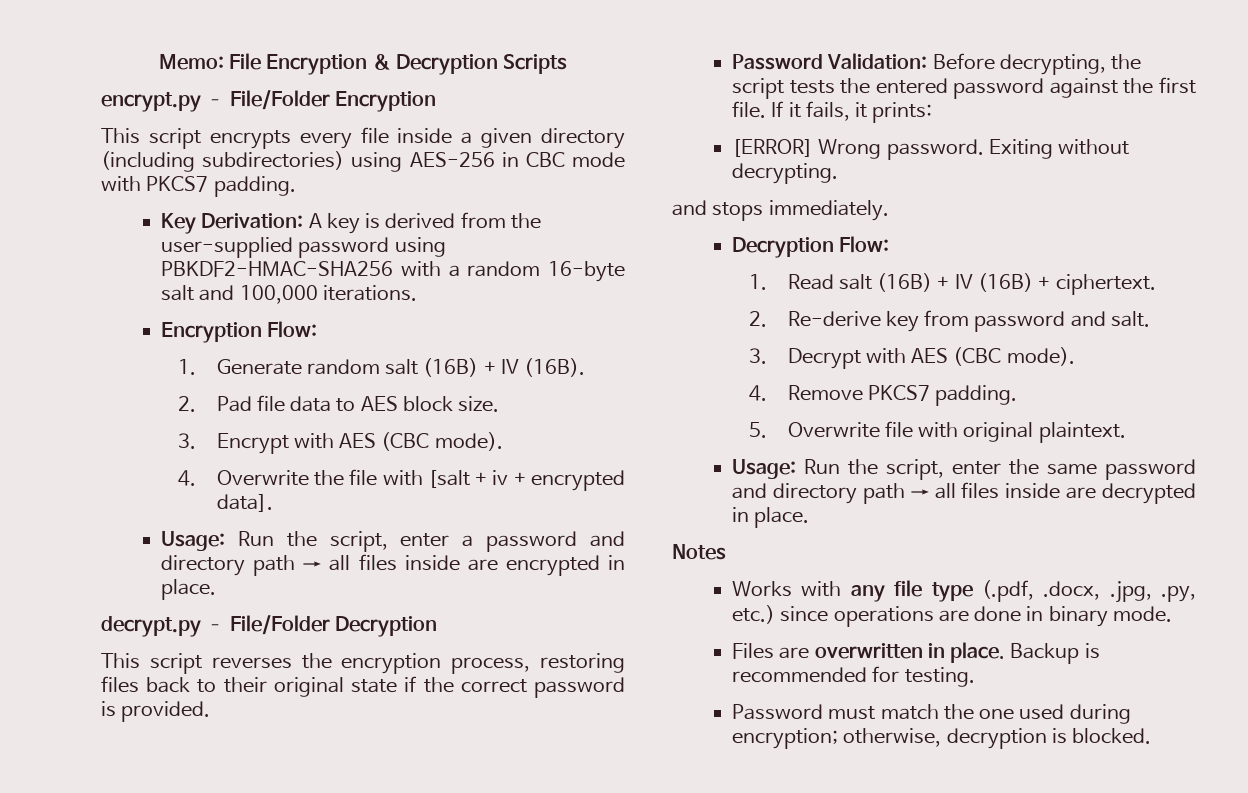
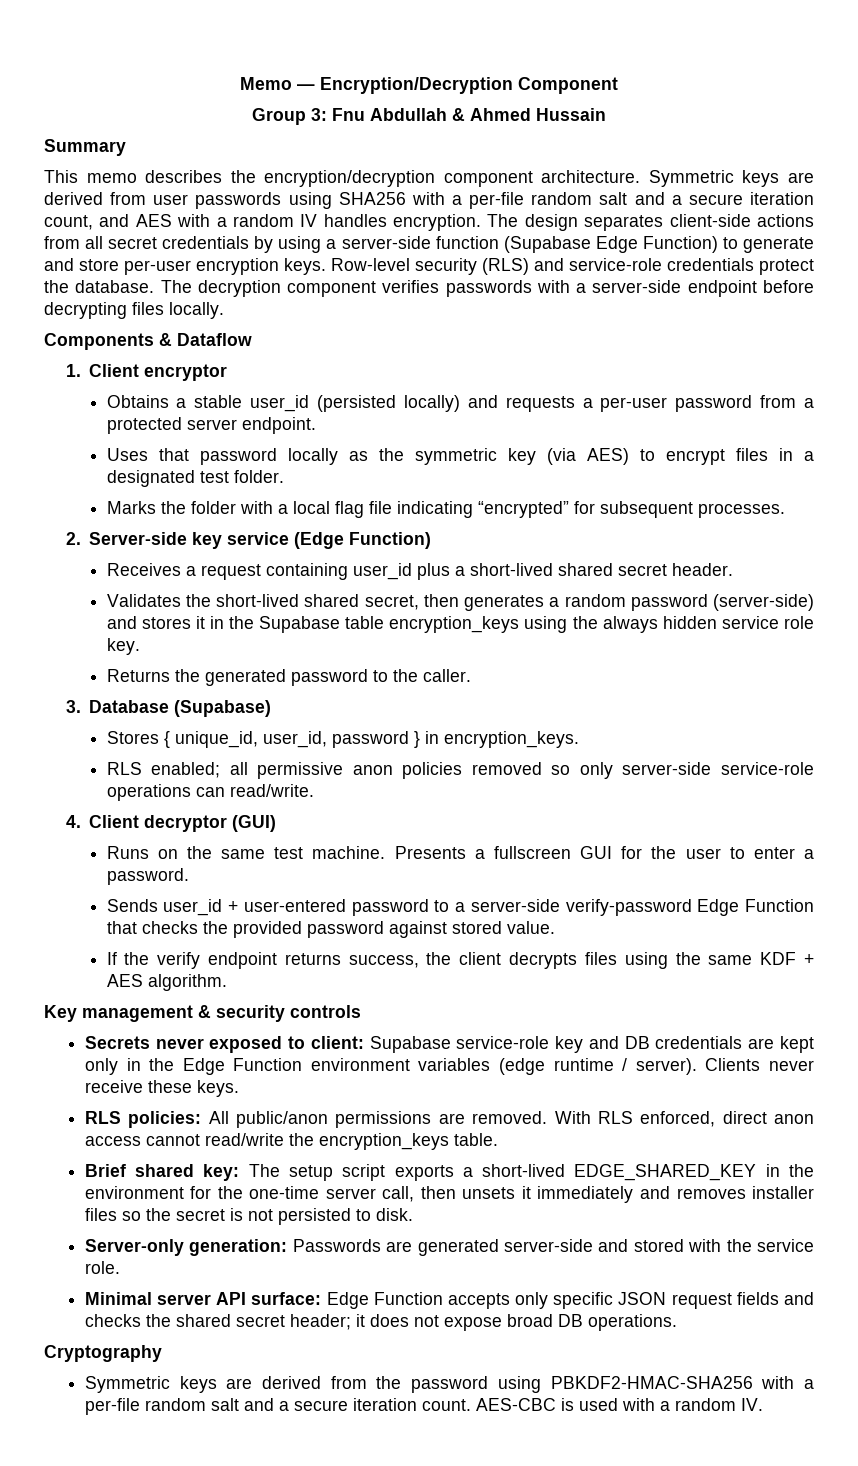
- Memo: File Encryption & Decryption Scripts
- encrypt.py – File/Folder Encryption
- This script encrypts every file inside a given directory (including subdirectories) using AES-256 in CBC mode with PKCS7 padding.
- Key Derivation: A key is derived from the user-supplied password using PBKDF2-HMAC-SHA256 with a random 16-byte salt and 100,000 iterations.
- Encryption Flow:
- 1. Generate random salt (16B) + IV (16B).
- 2. Pad file data to AES block size.
- 3. Encrypt with AES (CBC mode).
- 4. Overwrite the file with [salt + iv + encrypted data].
- Usage: Run the script, enter a password and directory path → all files inside are encrypted in place.
- decrypt.py – File/Folder Decryption
- This script reverses the encryption process, restoring files back to their original state if the correct password is provided.
- Password Validation: Before decrypting, the script tests the entered password against the first file. If it fails, it prints:
- [ERROR] Wrong password. Exiting without decrypting.
- and stops immediately.
- Decryption Flow:
- 1. Read salt (16B) + IV (16B) + ciphertext.
- 2. Re-derive key from password and salt.
- 3. Decrypt with AES (CBC mode).
- 4. Remove PKCS7 padding.
- 5. Overwrite file with original plaintext.
- Usage: Run the script, enter the same password and directory path → all files inside are decrypted in place.
- Notes
- Works with any file type (.pdf, .docx, .jpg, .py, etc.) since operations are done in binary mode.
- Files are overwritten in place. Backup is recommended for testing.
- Password must match the one used during encryption; otherwise, decryption is blocked.
+ Memo — Encryption/Decryption Component
+ Group 3: Fnu Abdullah & Ahmed Hussain
+ Summary
+ This memo describes the encryption/decryption component architecture. Symmetric keys are derived from user passwords using SHA256 with a per-file random salt and a secure iteration count, and AES with a random IV handles encryption. The design separates client-side actions from all secret credentials by using a server-side function (Supabase Edge Function) to generate and store per-user encryption keys. Row-level security (RLS) and service-role credentials protect the database. The decryption component verifies passwords with a server-side endpoint before decrypting files locally.
+ Components & Dataflow
+ 1. Client encryptor
+ Obtains a stable user_id (persisted locally) and requests a per-user password from a protected server endpoint.
+ Uses that password locally as the symmetric key (via AES) to encrypt files in a designated test folder.
+ Marks the folder with a local flag file indicating “encrypted” for subsequent processes.
+ 2. Server-side key service (Edge Function)
+ Receives a request containing user_id plus a short-lived shared secret header.
+ Validates the short-lived shared secret, then generates a random password (server-side) and stores it in the Supabase table encryption_keys using the always hidden service role key.
+ Returns the generated password to the caller.
+ 3. Database (Supabase)
+ Stores { unique_id, user_id, password } in encryption_keys.
+ RLS enabled; all permissive anon policies removed so only server-side service-role operations can read/write.
+ 4. Client decryptor (GUI)
+ Runs on the same test machine. Presents a fullscreen GUI for the user to enter a password.
+ Sends user_id + user-entered password to a server-side verify-password Edge Function that checks the provided password against stored value.
+ If the verify endpoint returns success, the client decrypts files using the same KDF + AES algorithm.
+ Key management & security controls
+ Secrets never exposed to client: Supabase service-role key and DB credentials are kept only in the Edge Function environment variables (edge runtime / server). Clients never receive these keys.
+ RLS policies: All public/anon permissions are removed. With RLS enforced, direct anon access cannot read/write the encryption_keys table.
+ Brief shared key: The setup script exports a short-lived EDGE_SHARED_KEY in the environment for the one-time server call, then unsets it immediately and removes installer files so the secret is not persisted to disk.
+ Server-only generation: Passwords are generated server-side and stored with the service role.
+ Minimal server API surface: Edge Function accepts only specific JSON request fields and checks the shared secret header; it does not expose broad DB operations.
+ Cryptography
+ Symmetric keys are derived from the password using PBKDF2-HMAC-SHA256 with a per-file random salt and a secure iteration count. AES-CBC is used with a random IV.

